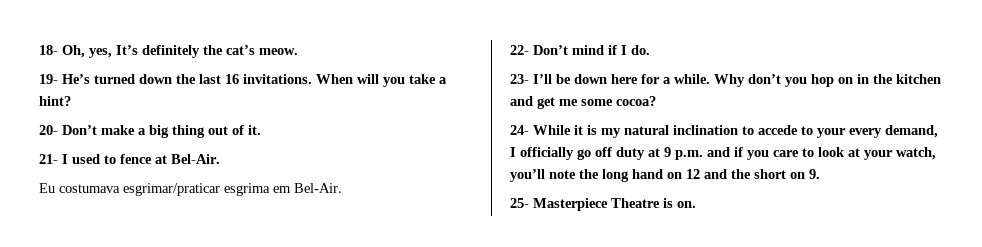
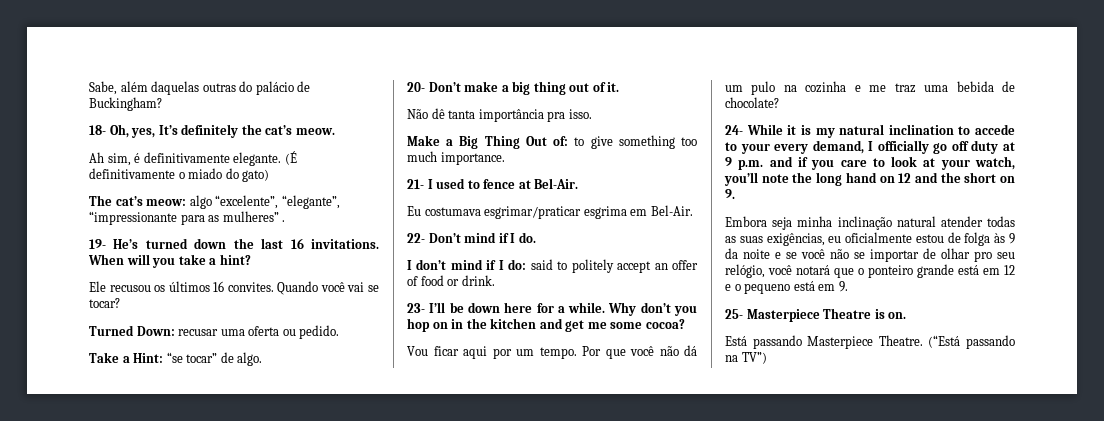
+ Sabe, além daquelas outras do palácio de Buckingham?
+ Ah sim, é definitivamente elegante. (É definitivamente o miado do gato)
+ The cat’s meow: algo “excelente”, “elegante”, “impressionante para as mulheres” .
+ Ele recusou os últimos 16 convites. Quando você vai se tocar?
+ Turned Down: recusar uma oferta ou pedido.
+ Take a Hint: “se tocar” de algo.
+ Não dê tanta importância pra isso.
+ Make a Big Thing Out of: to give something too much importance.
+ I don’t mind if I do: said to politely accept an offer of food or drink.
+ Vou ficar aqui por um tempo. Por que você não dá um pulo na cozinha e me traz uma bebida de chocolate?
+ Embora seja minha inclinação natural atender todas as suas exigências, eu oficialmente estou de folga às 9 da noite e se você não se importar de olhar pro seu relógio, você notará que o ponteiro grande está em 12 e o pequeno está em 9.
+ Está passando Masterpiece Theatre. (“Está passando na TV”)

